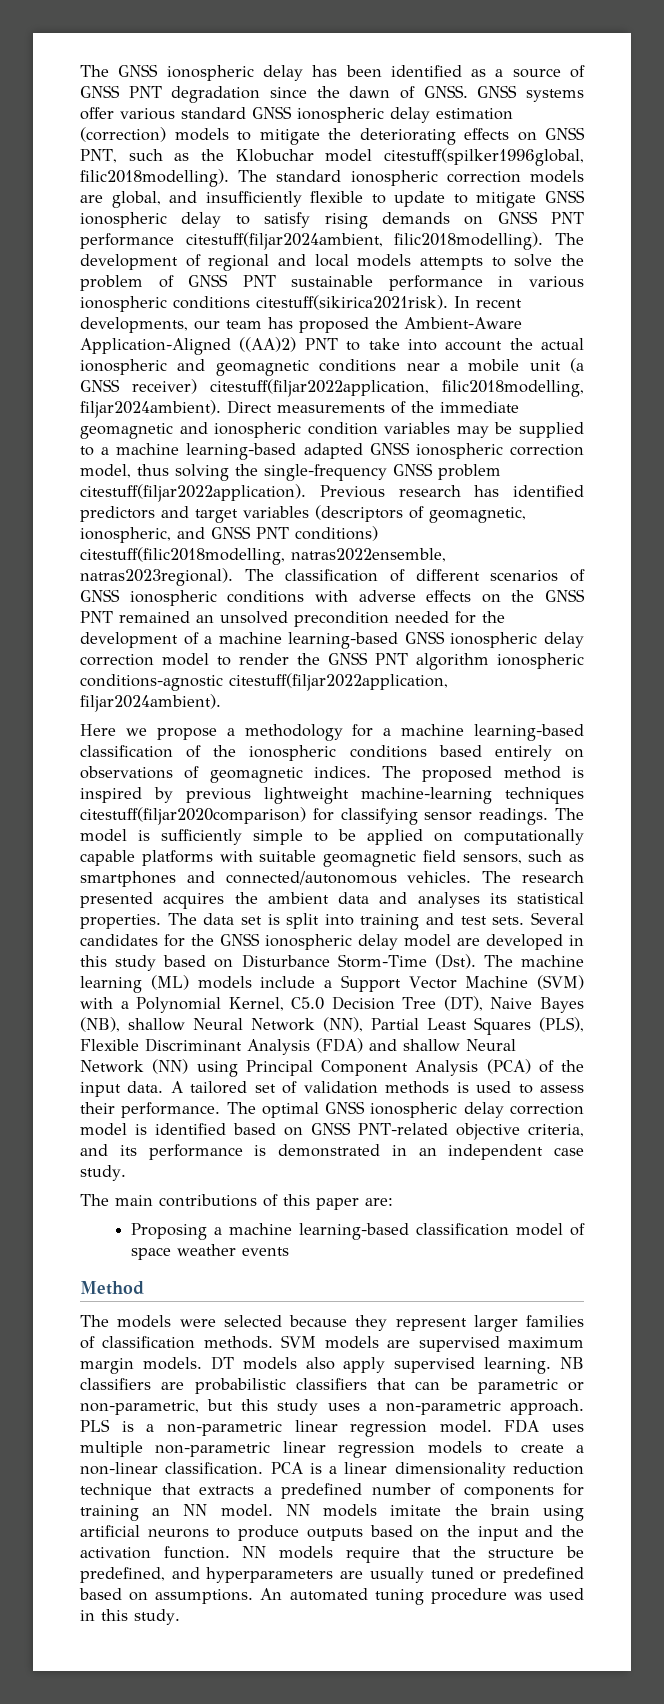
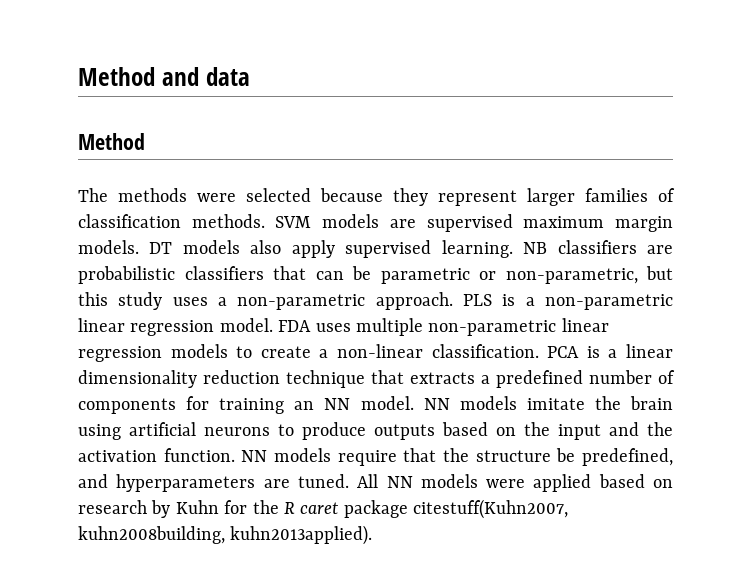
- The GNSS ionospheric delay has been identified as a source of GNSS PNT degradation since the dawn of GNSS. GNSS systems offer various standard GNSS ionospheric delay estimation (correction) models to mitigate the deteriorating effects on GNSS PNT, such as the Klobuchar model citestuff(spilker1996global, filic2018modelling). The standard ionospheric correction models are global, and insufficiently flexible to update to mitigate GNSS ionospheric delay to satisfy rising demands on GNSS PNT performance citestuff(filjar2024ambient, filic2018modelling). The development of regional and local models attempts to solve the problem of GNSS PNT sustainable performance in various ionospheric conditions citestuff(sikirica2021risk). In recent developments, our team has proposed the Ambient-Aware Application-Aligned ((AA)2) PNT to take into account the actual ionospheric and geomagnetic conditions near a mobile unit (a GNSS receiver) citestuff(filjar2022application, filic2018modelling, filjar2024ambient). Direct measurements of the immediate geomagnetic and ionospheric condition variables may be supplied to a machine learning-based adapted GNSS ionospheric correction model, thus solving the single-frequency GNSS problem citestuff(filjar2022application). Previous research has identified predictors and target variables (descriptors of geomagnetic, ionospheric, and GNSS PNT conditions) citestuff(filic2018modelling, natras2022ensemble, natras2023regional). The classification of different scenarios of GNSS ionospheric conditions with adverse effects on the GNSS PNT remained an unsolved precondition needed for the development of a machine learning-based GNSS ionospheric delay correction model to render the GNSS PNT algorithm ionospheric conditions-agnostic citestuff(filjar2022application, filjar2024ambient).
- Here we propose a methodology for a machine learning-based classification of the ionospheric conditions based entirely on observations of geomagnetic indices. The proposed method is inspired by previous lightweight machine-learning techniques citestuff(filjar2020comparison) for classifying sensor readings. The model is sufficiently simple to be applied on computationally capable platforms with suitable geomagnetic field sensors, such as smartphones and connected/autonomous vehicles. The research presented acquires the ambient data and analyses its statistical properties. The data set is split into training and test sets. Several candidates for the GNSS ionospheric delay model are developed in this study based on Disturbance Storm-Time (Dst). The machine learning (ML) models include a Support Vector Machine (SVM) with a Polynomial Kernel, C5.0 Decision Tree (DT), Naive Bayes (NB), shallow Neural Network (NN), Partial Least Squares (PLS), Flexible Discriminant Analysis (FDA) and shallow Neural Network (NN) using Principal Component Analysis (PCA) of the input data. A tailored set of validation methods is used to assess their performance. The optimal GNSS ionospheric delay correction model is identified based on GNSS PNT-related objective criteria, and its performance is demonstrated in an independent case study.
- The main contributions of this paper are:
- Proposing a machine learning-based classification model of space weather events
+ Method and data
- The models were selected because they represent larger families of classification methods.
+ The methods were selected because they represent larger families of classification methods.
- NN models require that the structure be predefined, and hyperparameters are usually tuned or predefined based on assumptions. An automated tuning procedure was used in this study.
+ NN models require that the structure be predefined, and hyperparameters are tuned. All NN models were applied based on research by Kuhn for the R caret package citestuff(Kuhn2007, kuhn2008building, kuhn2013applied).

